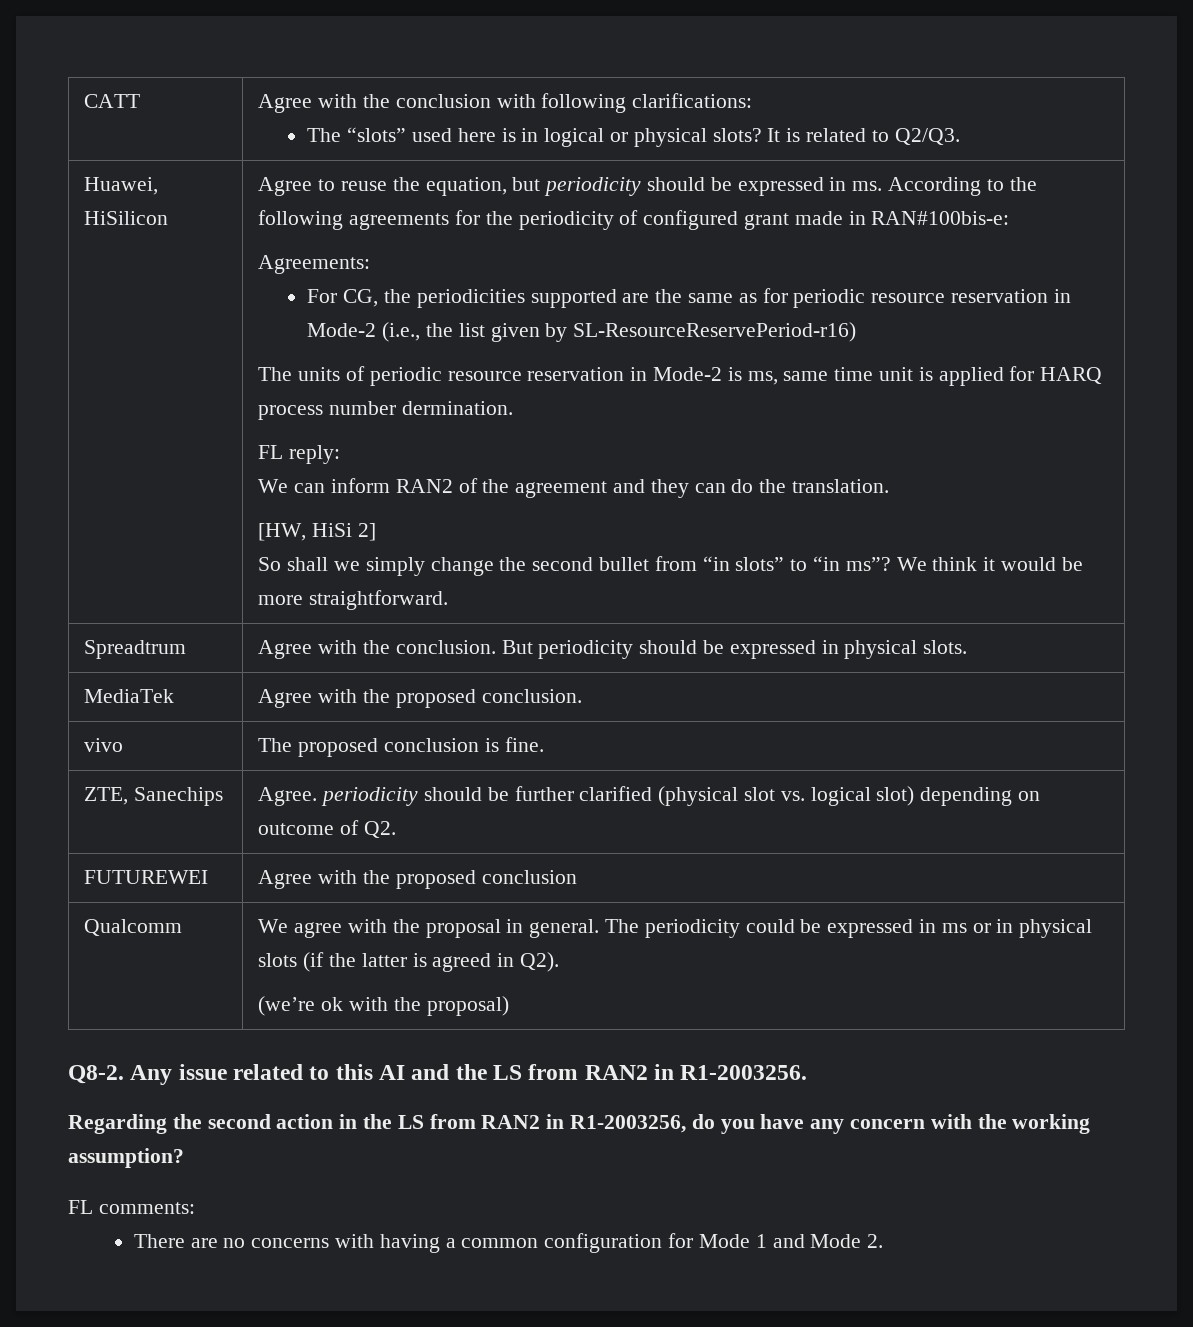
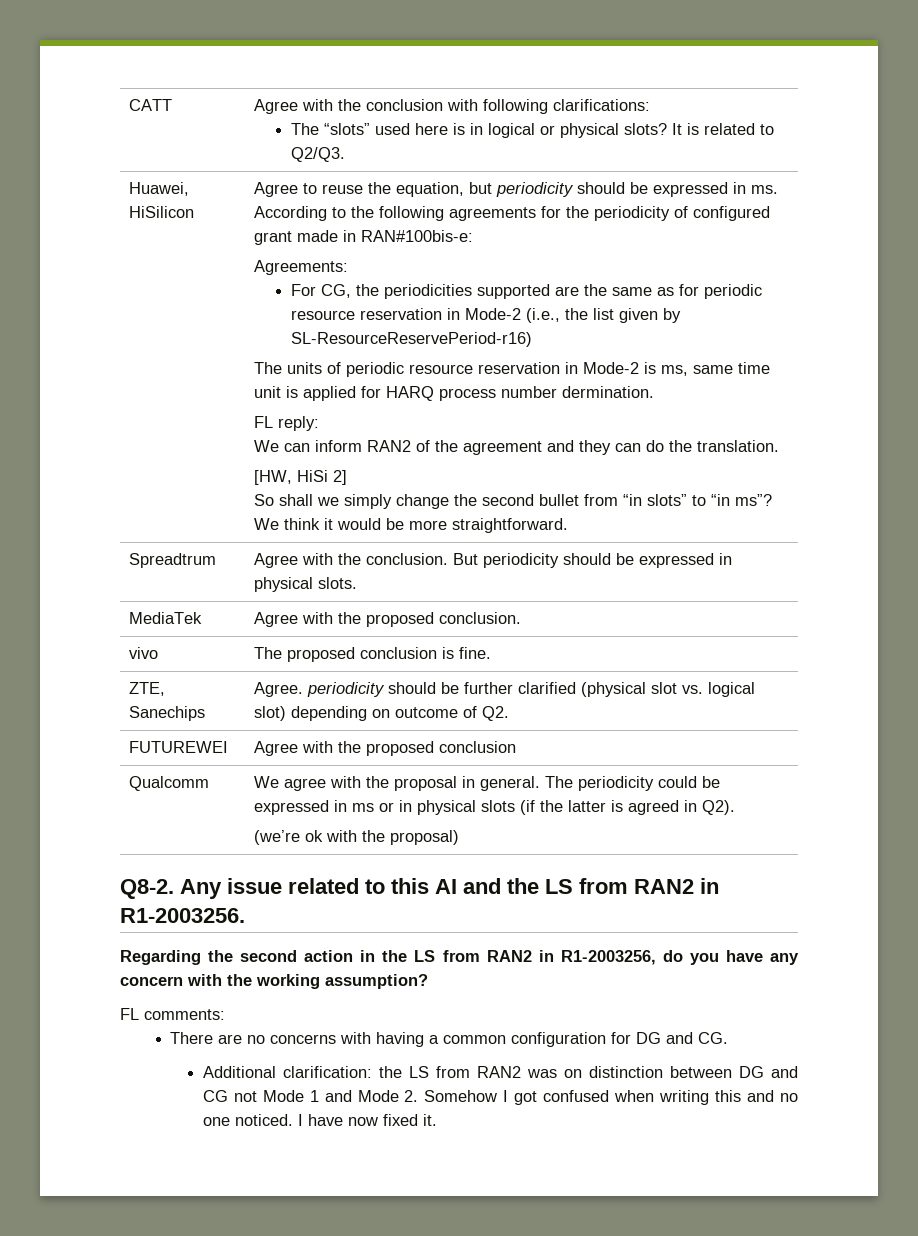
- There are no concerns with having a common configuration for Mode 1 and Mode 2.
+ There are no concerns with having a common configuration for DG and CG.
+ Additional clarification: the LS from RAN2 was on distinction between DG and CG not Mode 1 and Mode 2. Somehow I got confused when writing this and no one noticed. I have now fixed it.

